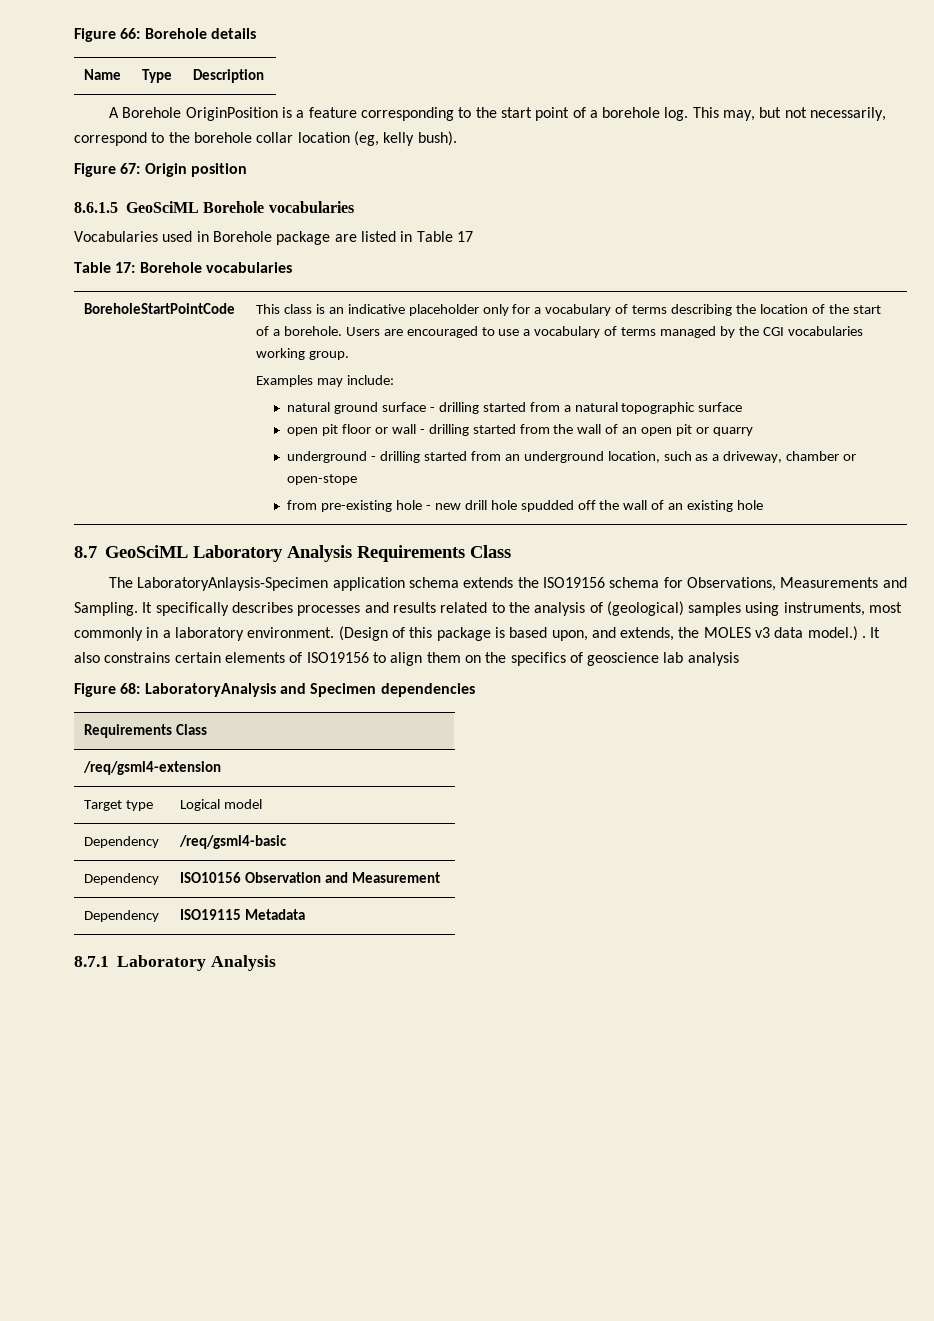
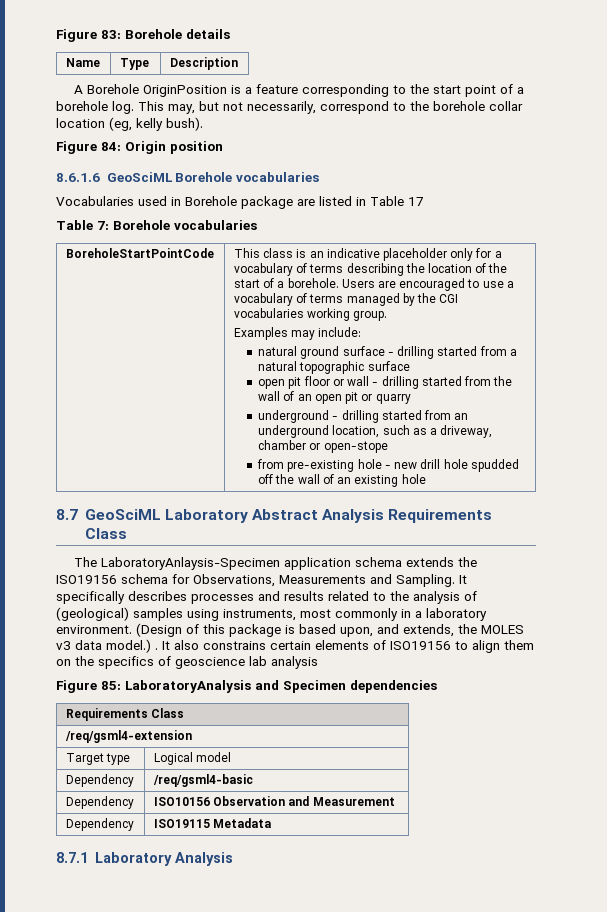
- Figure 66: Borehole details
+ Figure 83: Borehole details
- Figure 67: Origin position
+ Figure 84: Origin position
- 8.6.1.5 GeoSciML Borehole vocabularies
+ 8.6.1.6 GeoSciML Borehole vocabularies
- Table 17: Borehole vocabularies
+ Table 7: Borehole vocabularies
- 8.7 GeoSciML Laboratory Analysis Requirements Class
+ 8.7 GeoSciML Laboratory Abstract Analysis Requirements Class
- Figure 68: LaboratoryAnalysis and Specimen dependencies
+ Figure 85: LaboratoryAnalysis and Specimen dependencies

